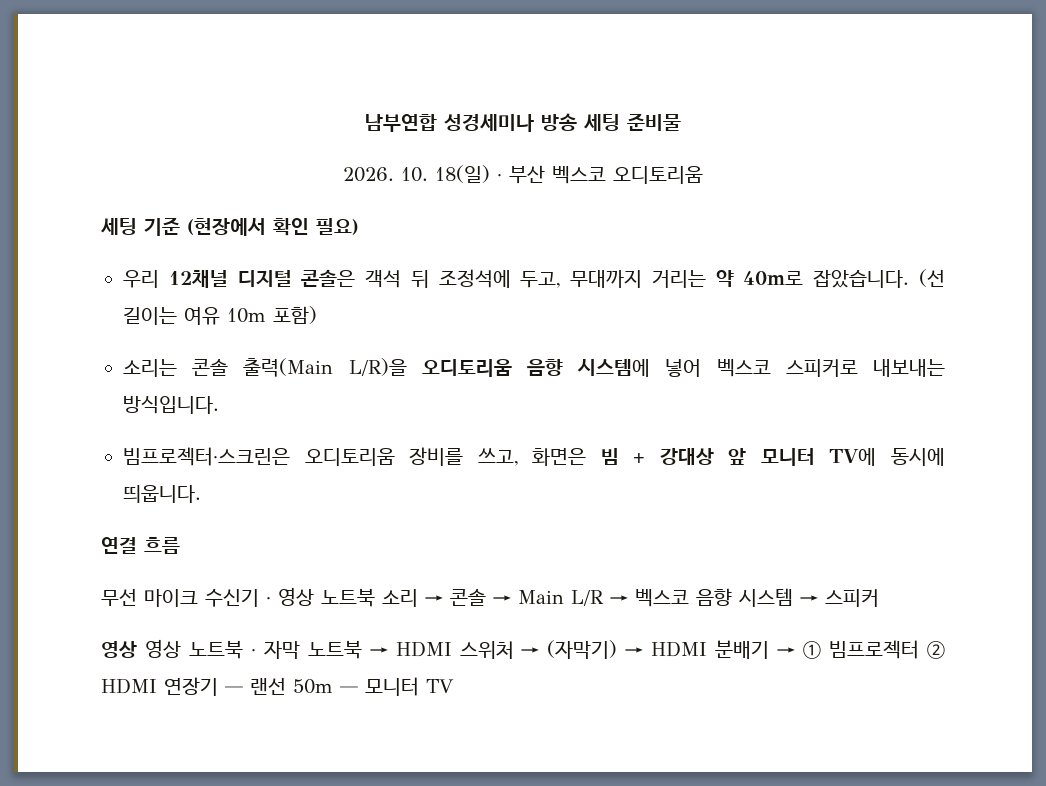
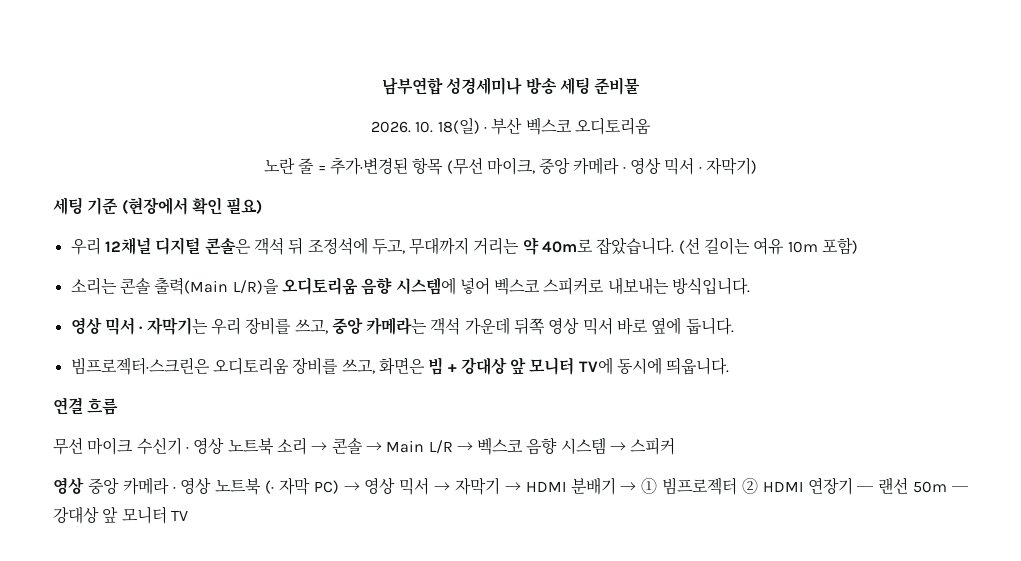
+ 노란 줄 = 추가·변경된 항목 (무선 마이크, 중앙 카메라 · 영상 믹서 · 자막기)
+ 영상 믹서 · 자막기는 우리 장비를 쓰고, 중앙 카메라는 객석 가운데 뒤쪽 영상 믹서 바로 옆에 둡니다.
- 영상 영상 노트북 · 자막 노트북 → HDMI 스위처 → (자막기) → HDMI 분배기 → ① 빔프로젝터 ② HDMI 연장기 ─ 랜선 50m ─ 모니터 TV
+ 영상 중앙 카메라 · 영상 노트북 (· 자막 PC) → 영상 믹서 → 자막기 → HDMI 분배기 → ① 빔프로젝터 ② HDMI 연장기 ─ 랜선 50m ─ 강대상 앞 모니터 TV

